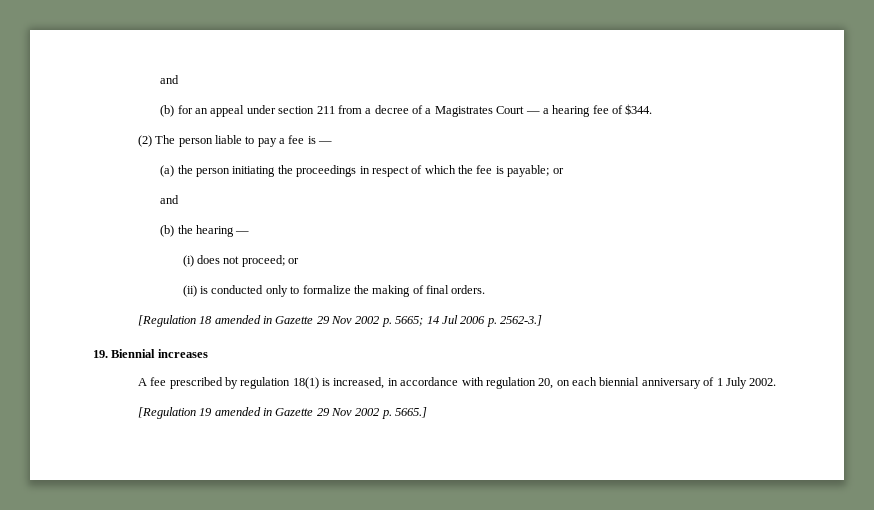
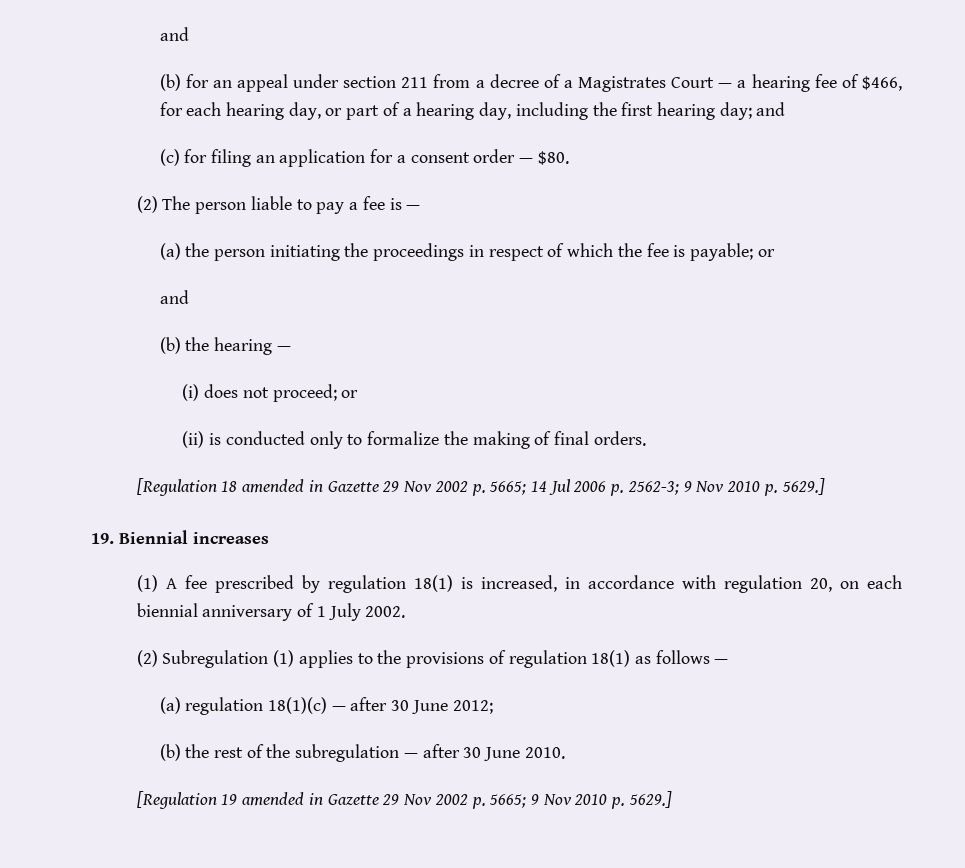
- (b) for an appeal under section 211 from a decree of a Magistrates Court — a hearing fee of $344.
+ (b) for an appeal under section 211 from a decree of a Magistrates Court — a hearing fee of $466, for each hearing day, or part of a hearing day, including the first hearing day; and
+ (c) for filing an application for a consent order — $80.
- [Regulation 18 amended in Gazette 29 Nov 2002 p. 5665; 14 Jul 2006 p. 2562-3.]
+ [Regulation 18 amended in Gazette 29 Nov 2002 p. 5665; 14 Jul 2006 p. 2562-3; 9 Nov 2010 p. 5629.]
- A fee prescribed by regulation 18(1) is increased, in accordance with regulation 20, on each biennial anniversary of 1 July 2002.
+ (1) A fee prescribed by regulation 18(1) is increased, in accordance with regulation 20, on each biennial anniversary of 1 July 2002.
+ (2) Subregulation (1) applies to the provisions of regulation 18(1) as follows —
+ (a) regulation 18(1)(c) — after 30 June 2012;
+ (b) the rest of the subregulation — after 30 June 2010.
- [Regulation 19 amended in Gazette 29 Nov 2002 p. 5665.]
+ [Regulation 19 amended in Gazette 29 Nov 2002 p. 5665; 9 Nov 2010 p. 5629.]

